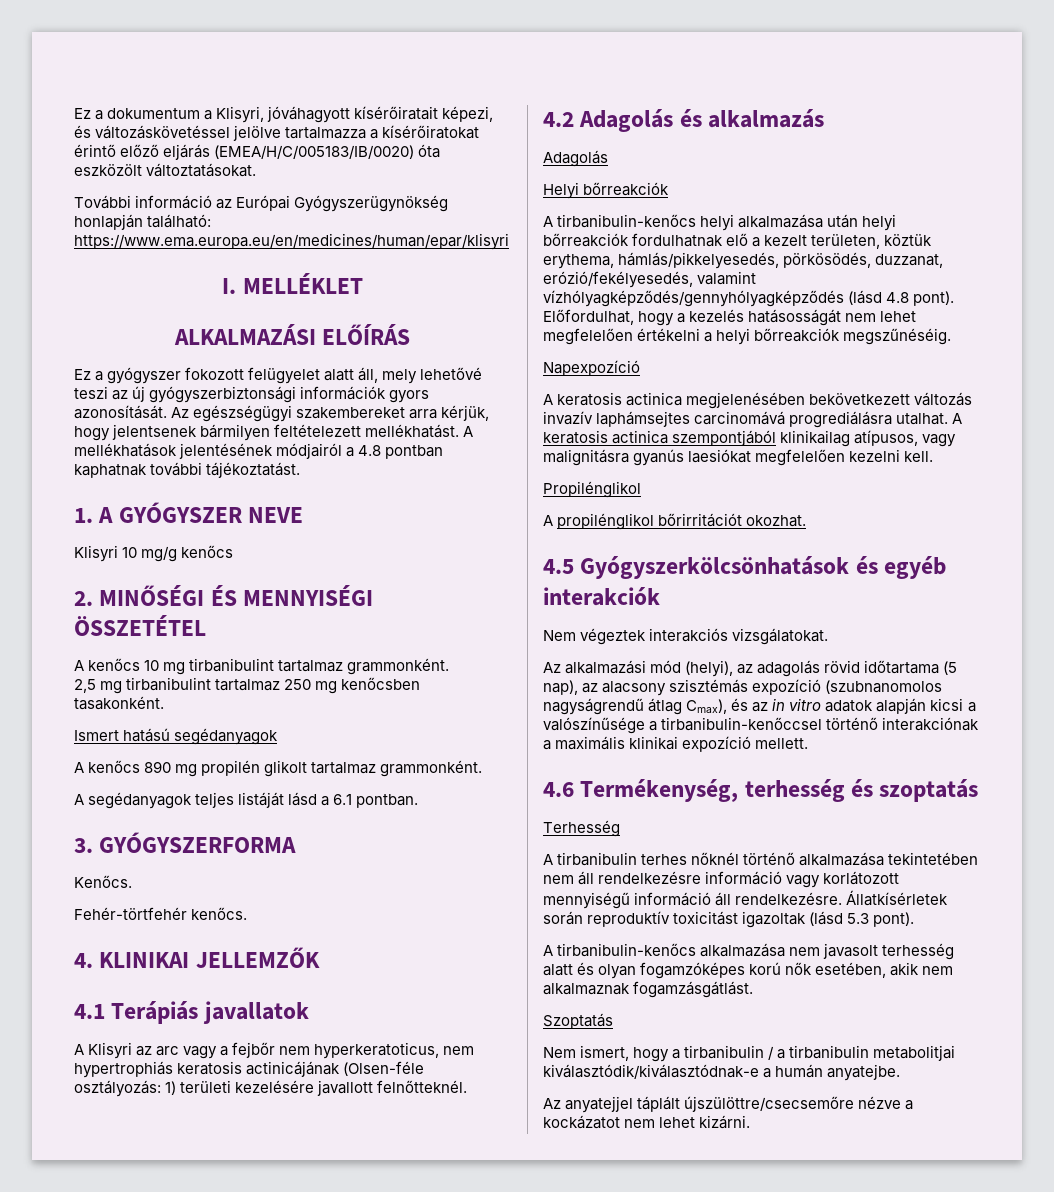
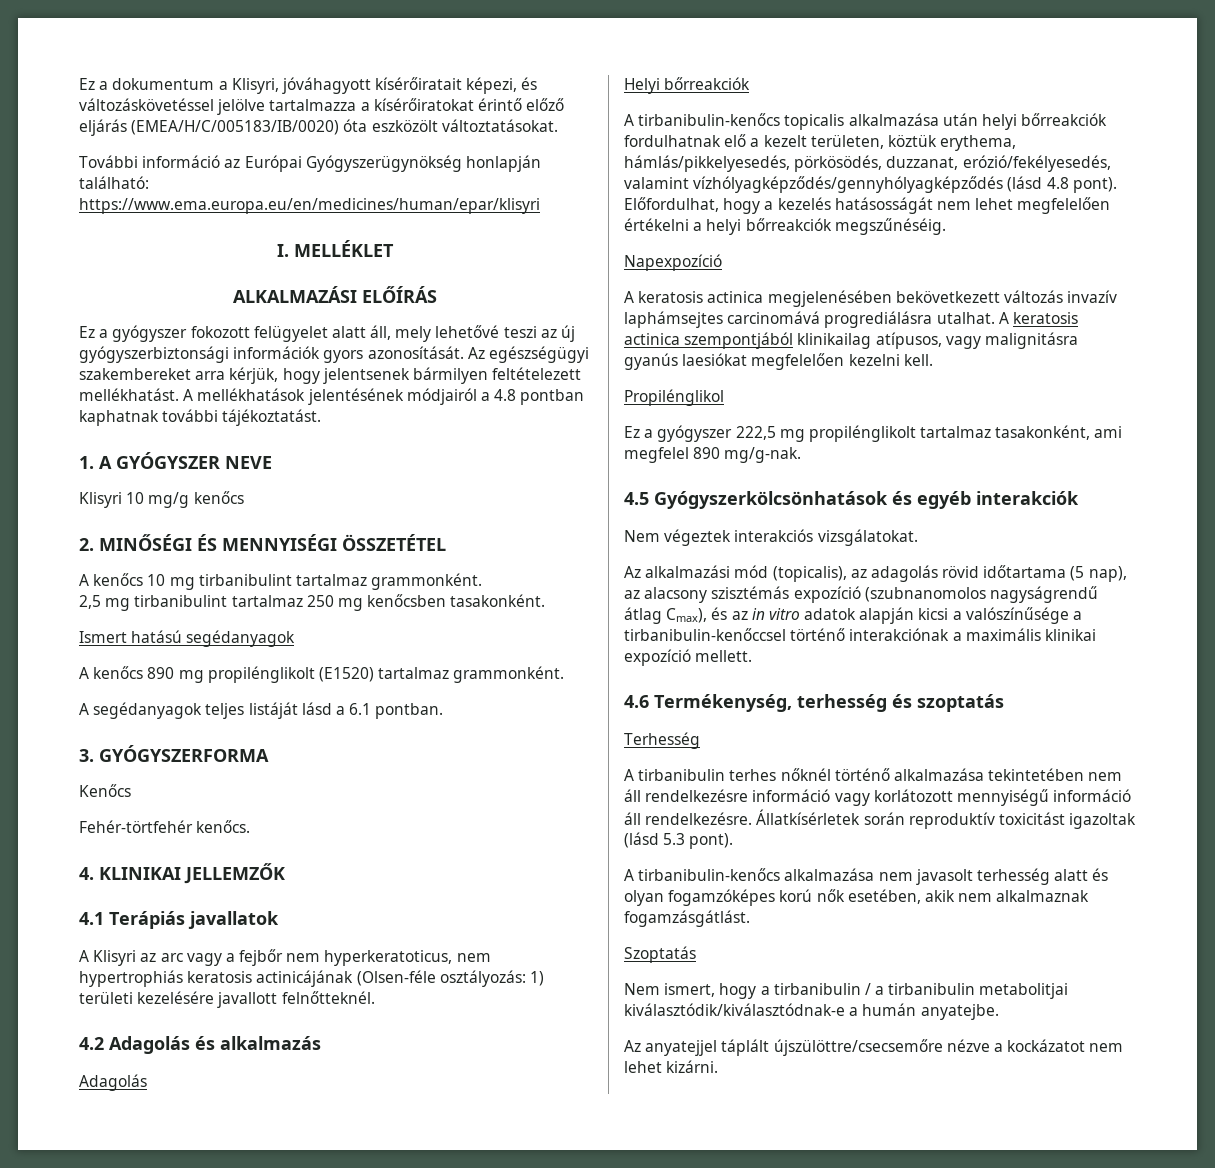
- A kenőcs 890 mg propilén glikolt tartalmaz grammonként.
+ A kenőcs 890 mg propilénglikolt (E1520) tartalmaz grammonként.
- Kenőcs.
+ Kenőcs
- A tirbanibulin-kenőcs helyi alkalmazása után helyi bőrreakciók fordulhatnak elő a kezelt területen, köztük erythema, hámlás/pikkelyesedés, pörkösödés, duzzanat, erózió/fekélyesedés, valamint vízhólyagképződés/gennyhólyagképződés (lásd 4.8 pont).
+ A tirbanibulin-kenőcs topicalis alkalmazása után helyi bőrreakciók fordulhatnak elő a kezelt területen, köztük erythema, hámlás/pikkelyesedés, pörkösödés, duzzanat, erózió/fekélyesedés, valamint vízhólyagképződés/gennyhólyagképződés (lásd 4.8 pont).
- A propilénglikol bőrirritációt okozhat.
+ Ez a gyógyszer 222,5 mg propilénglikolt tartalmaz tasakonként, ami megfelel 890 mg/g-nak.
- Az alkalmazási mód (helyi), az adagolás rövid időtartama (5 nap), az alacsony szisztémás expozíció (szubnanomolos nagyságrendű átlag Cmax), és az in vitro adatok alapján kicsi a valószínűsége a tirbanibulin-kenőccsel történő interakciónak a maximális klinikai expozíció mellett.
+ Az alkalmazási mód (topicalis), az adagolás rövid időtartama (5 nap), az alacsony szisztémás expozíció (szubnanomolos nagyságrendű átlag Cmax), és az in vitro adatok alapján kicsi a valószínűsége a tirbanibulin-kenőccsel történő interakciónak a maximális klinikai expozíció mellett.

